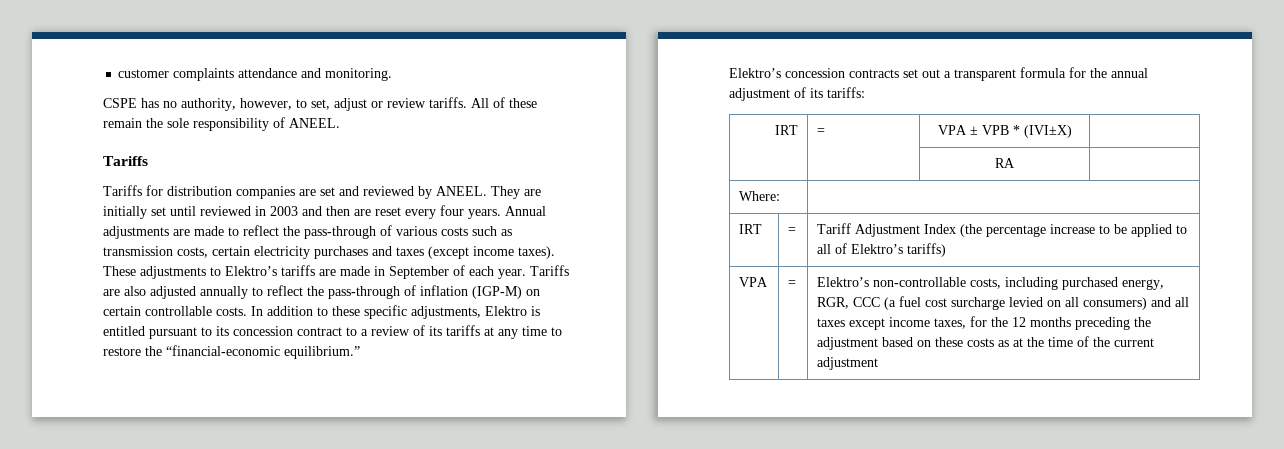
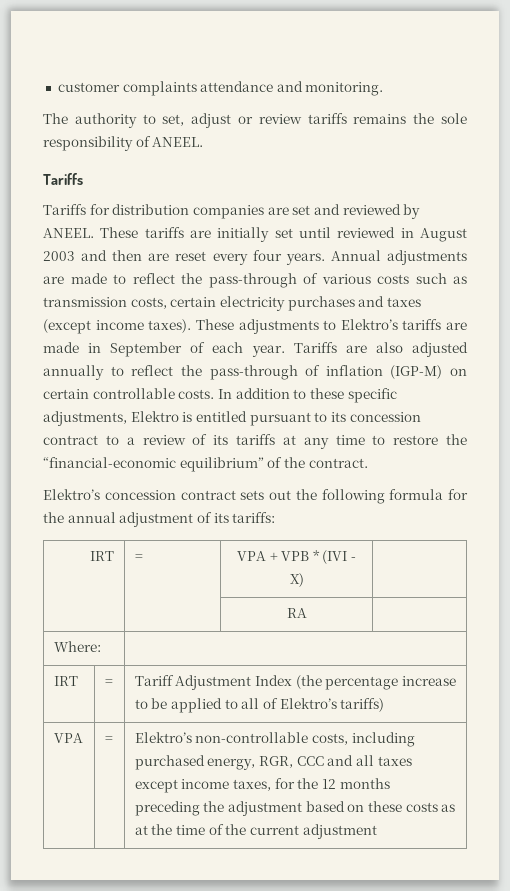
- CSPE has no authority, however, to set, adjust or review tariffs. All of these remain the sole responsibility of ANEEL.
+ The authority to set, adjust or review tariffs remains the sole responsibility of ANEEL.
- They are initially set until reviewed in 2003 and then are reset every four years.
+ These tariffs are initially set until reviewed in August 2003 and then are reset every four years.
- In addition to these specific adjustments, Elektro is entitled pursuant to its concession contract to a review of its tariffs at any time to restore the “financial-economic equilibrium.”
- Elektro’s concession contracts set out a transparent formula for the annual adjustment of its tariffs:
+ In addition to these specific adjustments, Elektro is entitled pursuant to its concession contract to a review of its tariffs at any time to restore the “financial-economic equilibrium” of the contract.
+ Elektro’s concession contract sets out the following formula for the annual adjustment of its tariffs:
- IRT | = | VPA ± VPB * (IVI±X) |
+ IRT | = | VPA + VPB * (IVI - X) |
- Elektro’s non-controllable costs, including purchased energy, RGR, CCC (a fuel cost surcharge levied on all consumers) and all taxes except income taxes, for the 12 months preceding the adjustment based on these costs as at the time of the current adjustment
+ Elektro’s non-controllable costs, including purchased energy, RGR, CCC and all taxes except income taxes, for the 12 months preceding the adjustment based on these costs as at the time of the current adjustment

